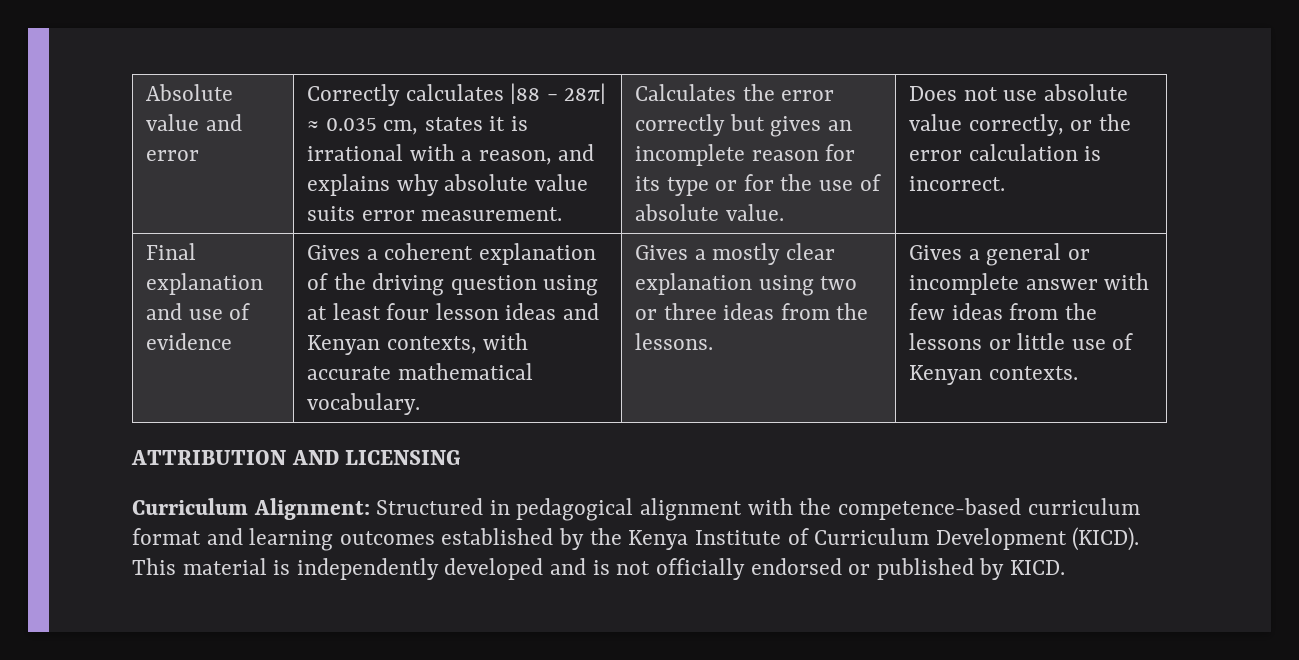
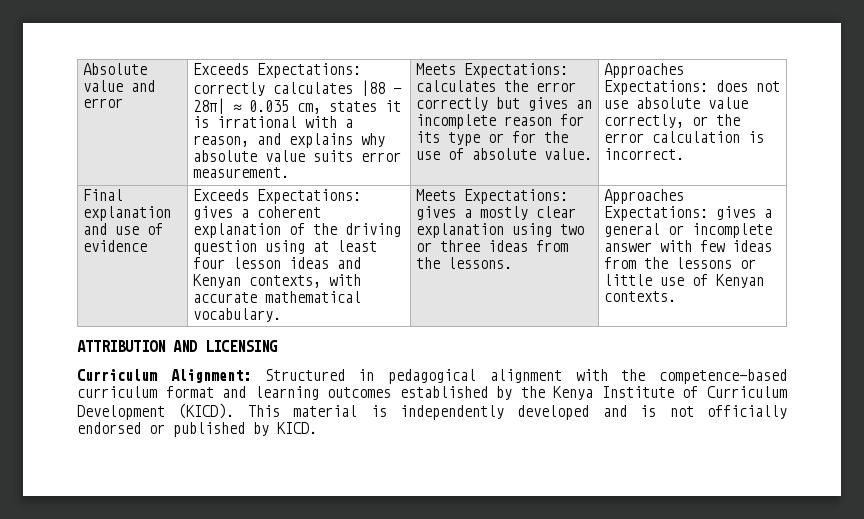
- Correctly calculates |88 − 28π| ≈ 0.035 cm, states it is irrational with a reason, and explains why absolute value suits error measurement.
+ Exceeds Expectations: correctly calculates |88 − 28π| ≈ 0.035 cm, states it is irrational with a reason, and explains why absolute value suits error measurement.
- Calculates the error correctly but gives an incomplete reason for its type or for the use of absolute value.
+ Meets Expectations: calculates the error correctly but gives an incomplete reason for its type or for the use of absolute value.
- Does not use absolute value correctly, or the error calculation is incorrect.
+ Approaches Expectations: does not use absolute value correctly, or the error calculation is incorrect.
- Gives a coherent explanation of the driving question using at least four lesson ideas and Kenyan contexts, with accurate mathematical vocabulary.
+ Exceeds Expectations: gives a coherent explanation of the driving question using at least four lesson ideas and Kenyan contexts, with accurate mathematical vocabulary.
- Gives a mostly clear explanation using two or three ideas from the lessons.
+ Meets Expectations: gives a mostly clear explanation using two or three ideas from the lessons.
- Gives a general or incomplete answer with few ideas from the lessons or little use of Kenyan contexts.
+ Approaches Expectations: gives a general or incomplete answer with few ideas from the lessons or little use of Kenyan contexts.

